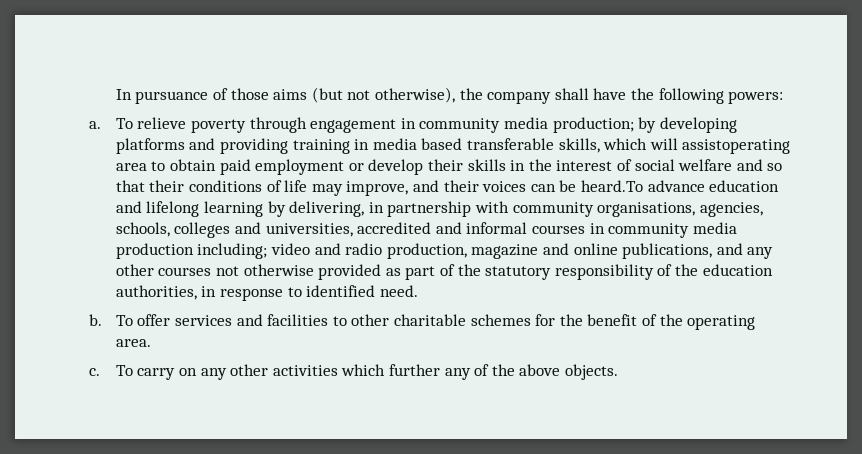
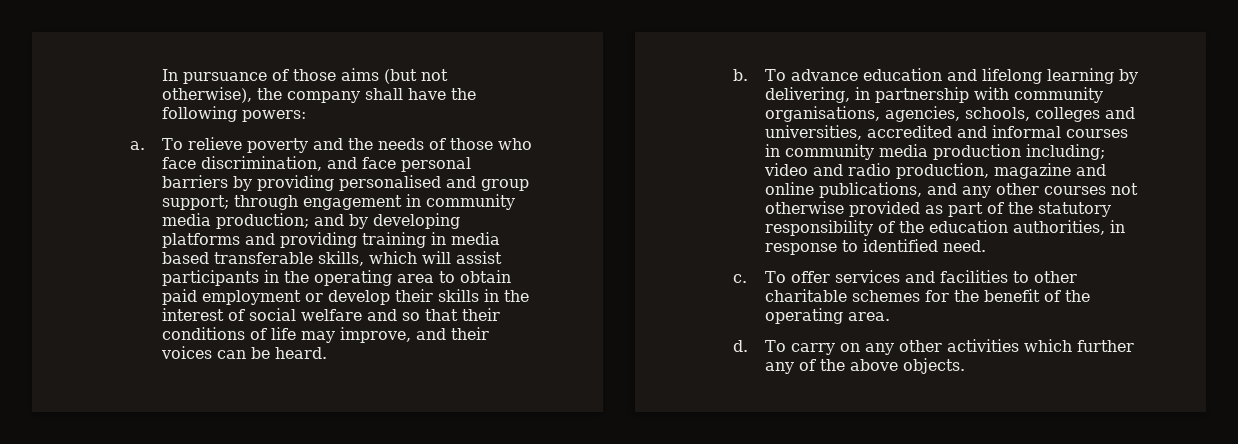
- To relieve poverty through engagement in community media production;
+ To relieve poverty and the needs of those who face discrimination, and face personal barriers by providing personalised and group support; through engagement in community media production;
- by developing platforms and providing training in media based transferable skills, which will assistoperating area to obtain paid employment or develop their skills in the interest of social welfare and so that their conditions of life may improve, and their voices can be heard.To advance education and lifelong learning by delivering, in partnership with community organisations, agencies, schools, colleges and universities, accredited and informal courses in community media production including;
+ and by developing platforms and providing training in media based transferable skills, which will assist participants in the operating area to obtain paid employment or develop their skills in the interest of social welfare and so that their conditions of life may improve, and their voices can be heard.
+ b. To advance education and lifelong learning by delivering, in partnership with community organisations, agencies, schools, colleges and universities, accredited and informal courses in community media production including;
- b.
+ c.
- c.
+ d.

